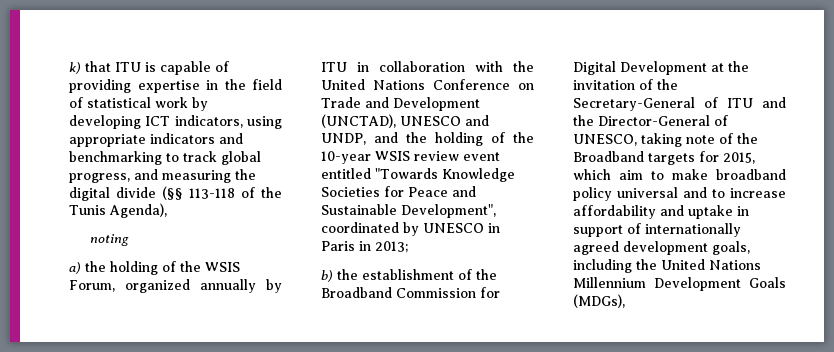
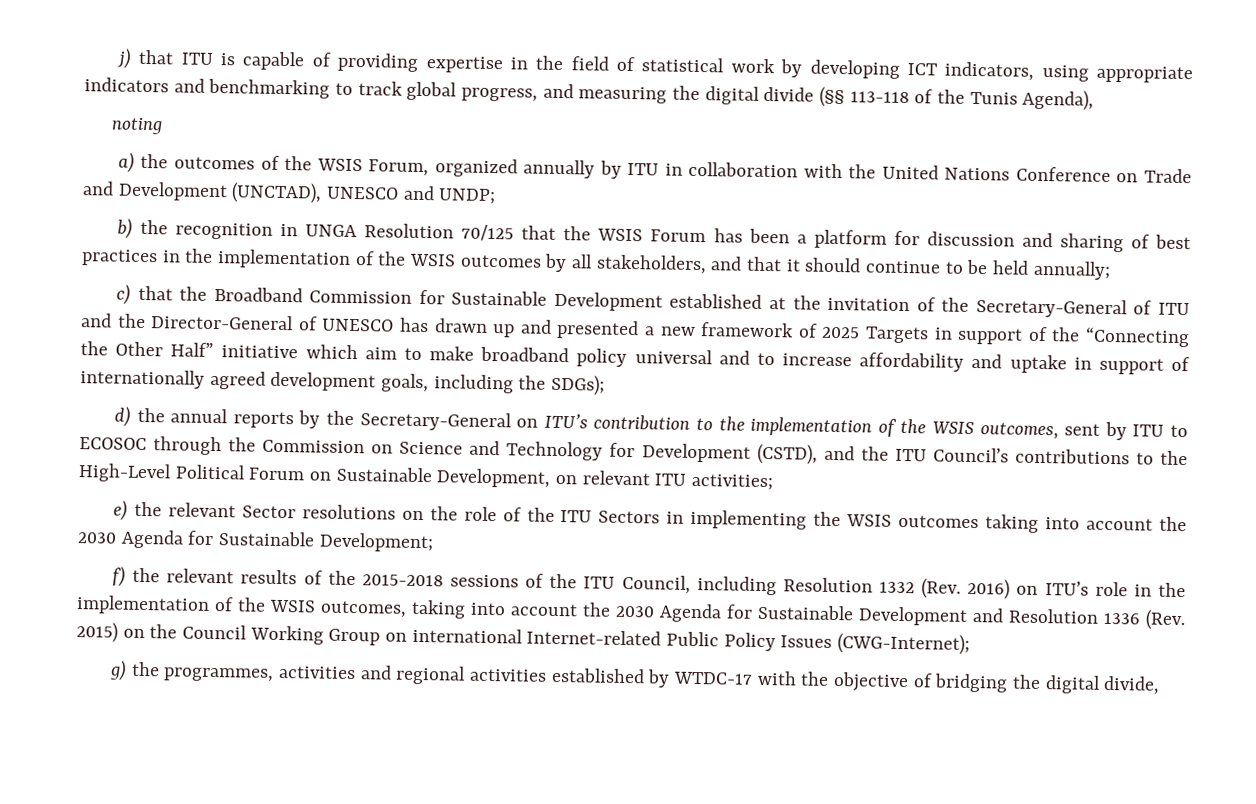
- k) that ITU is capable of providing expertise in the field of statistical work by developing ICT indicators, using appropriate indicators and benchmarking to track global progress, and measuring the digital divide (§§ 113-118 of the Tunis Agenda),
+ j) that ITU is capable of providing expertise in the field of statistical work by developing ICT indicators, using appropriate indicators and benchmarking to track global progress, and measuring the digital divide (§§ 113-118 of the Tunis Agenda),
- a) the holding of the WSIS Forum, organized annually by ITU in collaboration with the United Nations Conference on Trade and Development (UNCTAD), UNESCO and UNDP, and the holding of the 10-year WSIS review event entitled "Towards Knowledge Societies for Peace and Sustainable Development", coordinated by UNESCO in Paris in 2013;
- b) the establishment of the Broadband Commission for Digital Development at the invitation of the Secretary-General of ITU and the Director-General of UNESCO, taking note of the Broadband targets for 2015, which aim to make broadband policy universal and to increase affordability and uptake in support of internationally agreed development goals, including the United Nations Millennium Development Goals (MDGs),
+ a) the outcomes of the WSIS Forum, organized annually by ITU in collaboration with the United Nations Conference on Trade and Development (UNCTAD), UNESCO and UNDP;
+ b) the recognition in UNGA Resolution 70/125 that the WSIS Forum has been a platform for discussion and sharing of best practices in the implementation of the WSIS outcomes by all stakeholders, and that it should continue to be held annually;
+ c) that the Broadband Commission for Sustainable Development established at the invitation of the Secretary-General of ITU and the Director-General of UNESCO has drawn up and presented a new framework of 2025 Targets in support of the “Connecting the Other Half” initiative which aim to make broadband policy universal and to increase affordability and uptake in support of internationally agreed development goals, including the SDGs);
+ d) the annual reports by the Secretary-General on ITU’s contribution to the implementation of the WSIS outcomes, sent by ITU to ECOSOC through the Commission on Science and Technology for Development (CSTD), and the ITU Council’s contributions to the High-Level Political Forum on Sustainable Development, on relevant ITU activities;
+ e) the relevant Sector resolutions on the role of the ITU Sectors in implementing the WSIS outcomes taking into account the 2030 Agenda for Sustainable Development;
+ f) the relevant results of the 2015-2018 sessions of the ITU Council, including Resolution 1332 (Rev. 2016) on ITU’s role in the implementation of the WSIS outcomes, taking into account the 2030 Agenda for Sustainable Development and Resolution 1336 (Rev. 2015) on the Council Working Group on international Internet-related Public Policy Issues (CWG-Internet);
+ g) the programmes, activities and regional activities established by WTDC-17 with the objective of bridging the digital divide,

